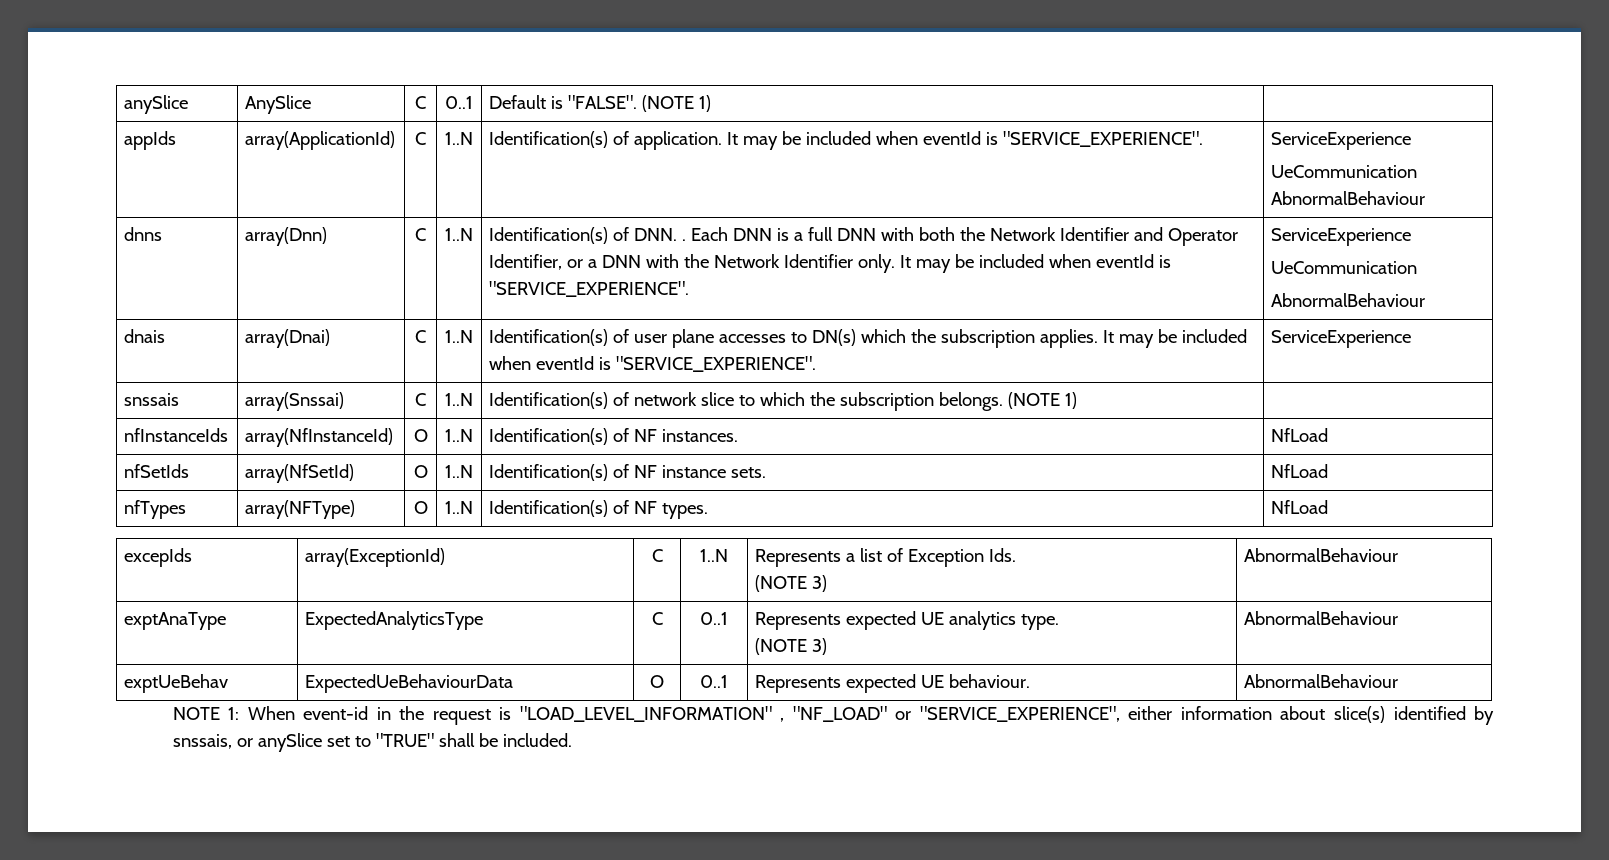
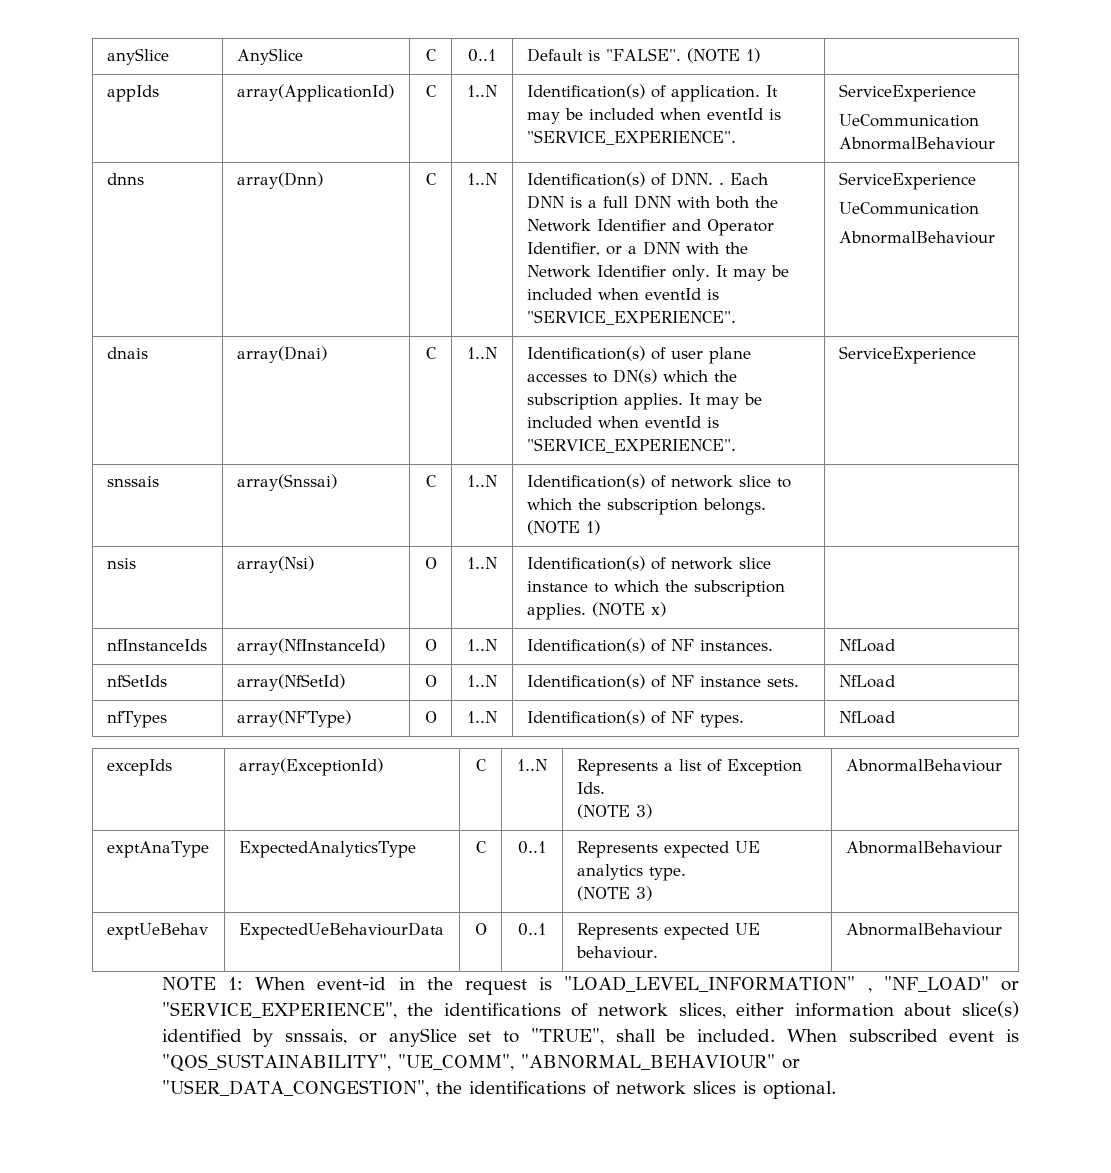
+ nsis | array(Nsi) | O | 1..N | Identification(s) of network slice instance to which the subscription applies. (NOTE x) |
- NOTE 1: When event-id in the request is "LOAD_LEVEL_INFORMATION" , "NF_LOAD" or "SERVICE_EXPERIENCE", either information about slice(s) identified by snssais, or anySlice set to "TRUE" shall be included.
+ NOTE 1: When event-id in the request is "LOAD_LEVEL_INFORMATION" , "NF_LOAD" or "SERVICE_EXPERIENCE", the identifications of network slices, either information about slice(s) identified by snssais, or anySlice set to "TRUE", shall be included.
+ When subscribed event is "QOS_SUSTAINABILITY", "UE_COMM", "ABNORMAL_BEHAVIOUR" or "USER_DATA_CONGESTION", the identifications of network slices is optional.

